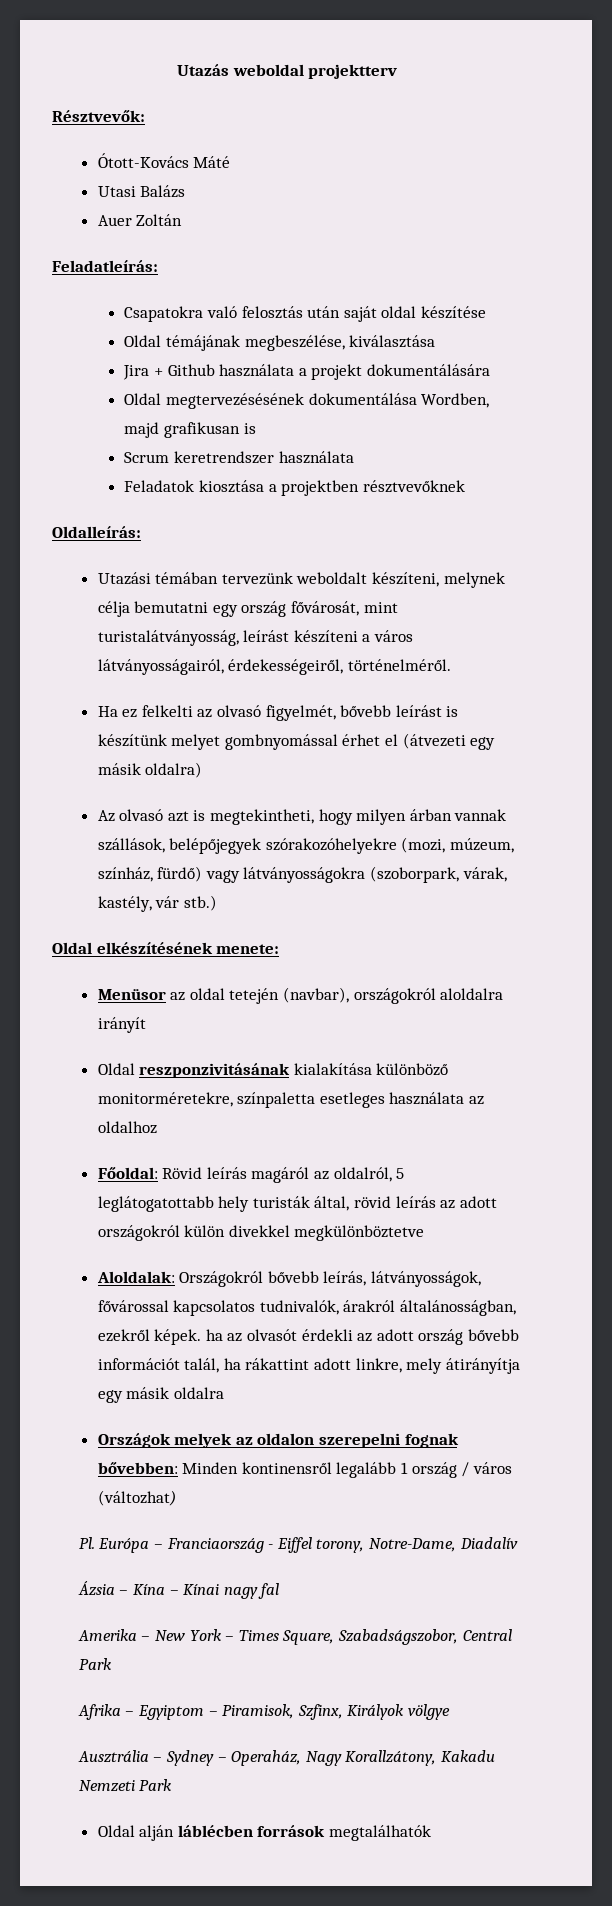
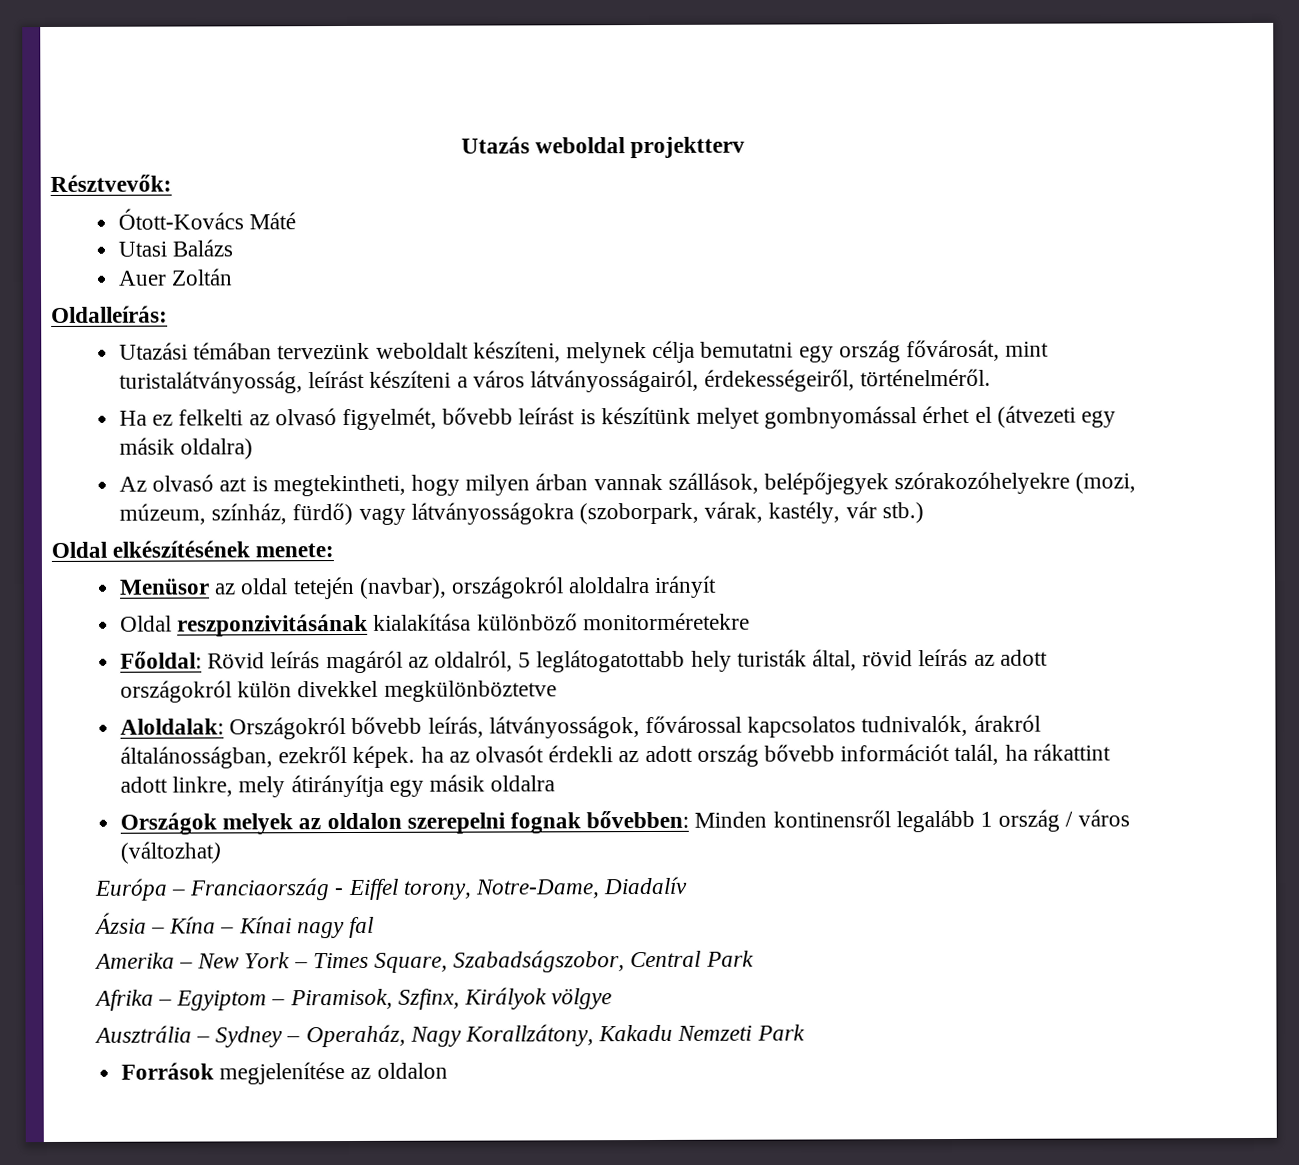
- Feladatleírás:
- Csapatokra való felosztás után saját oldal készítése
- Oldal témájának megbeszélése, kiválasztása
- Jira + Github használata a projekt dokumentálására
- Oldal megtervezésésének dokumentálása Wordben, majd grafikusan is
- Scrum keretrendszer használata
- Feladatok kiosztása a projektben résztvevőknek
- Oldal reszponzivitásának kialakítása különböző monitorméretekre, színpaletta esetleges használata az oldalhoz
+ Oldal reszponzivitásának kialakítása különböző monitorméretekre
- Pl. Európa – Franciaország - Eiffel torony, Notre-Dame, Diadalív
+ Európa – Franciaország - Eiffel torony, Notre-Dame, Diadalív
- Oldal alján láblécben források megtalálhatók
+ Források megjelenítése az oldalon

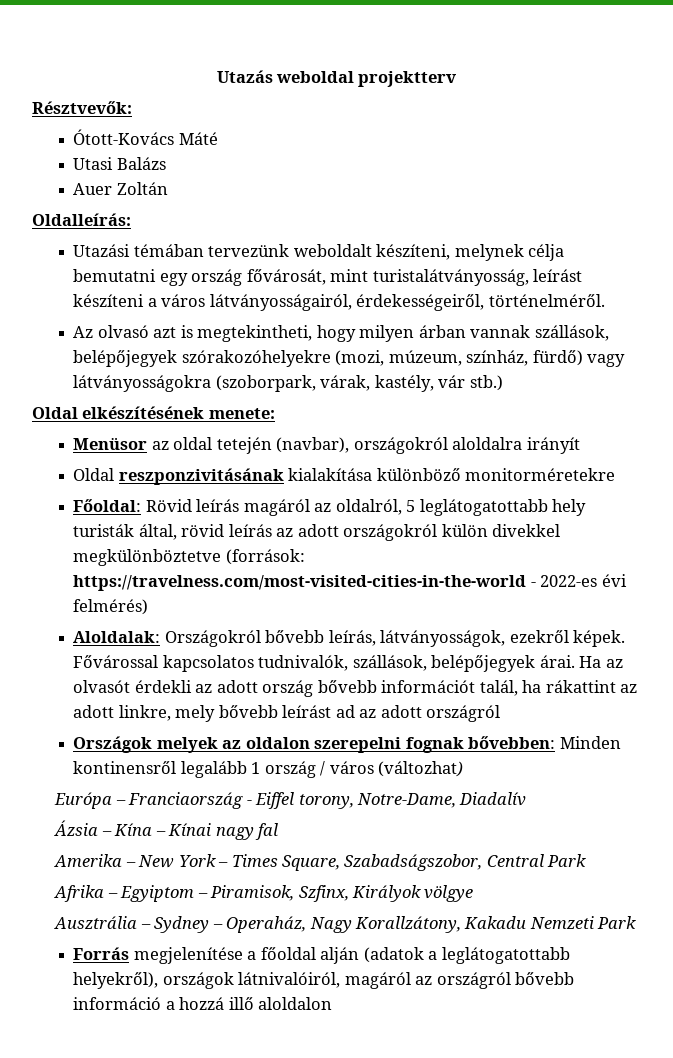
- Ha ez felkelti az olvasó figyelmét, bővebb leírást is készítünk melyet gombnyomással érhet el (átvezeti egy másik oldalra)
- Főoldal: Rövid leírás magáról az oldalról, 5 leglátogatottabb hely turisták által, rövid leírás az adott országokról külön divekkel megkülönböztetve
+ Főoldal: Rövid leírás magáról az oldalról, 5 leglátogatottabb hely turisták által, rövid leírás az adott országokról külön divekkel megkülönböztetve (források: https://travelness.com/most-visited-cities-in-the-world - 2022-es évi felmérés)
- Aloldalak: Országokról bővebb leírás, látványosságok, fővárossal kapcsolatos tudnivalók, árakról általánosságban, ezekről képek. ha az olvasót érdekli az adott ország bővebb információt talál, ha rákattint adott linkre, mely átirányítja egy másik oldalra
+ Aloldalak: Országokról bővebb leírás, látványosságok, ezekről képek. Fővárossal kapcsolatos tudnivalók, szállások, belépőjegyek árai. Ha az olvasót érdekli az adott ország bővebb információt talál, ha rákattint az adott linkre, mely bővebb leírást ad az adott országról
- Források megjelenítése az oldalon
+ Forrás megjelenítése a főoldal alján (adatok a leglátogatottabb helyekről), országok látnivalóiról, magáról az országról bővebb információ a hozzá illő aloldalon

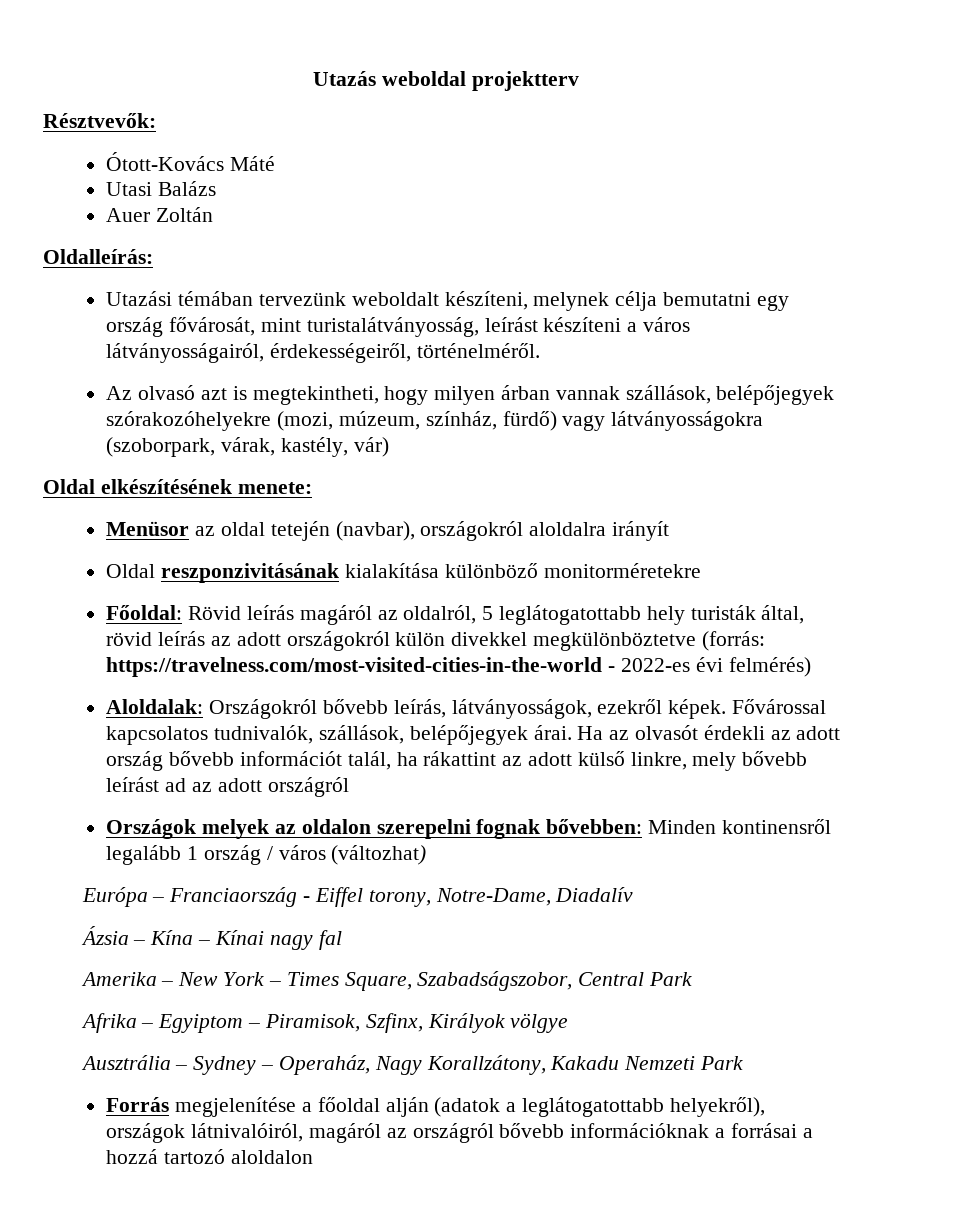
- Az olvasó azt is megtekintheti, hogy milyen árban vannak szállások, belépőjegyek szórakozóhelyekre (mozi, múzeum, színház, fürdő) vagy látványosságokra (szoborpark, várak, kastély, vár stb.)
+ Az olvasó azt is megtekintheti, hogy milyen árban vannak szállások, belépőjegyek szórakozóhelyekre (mozi, múzeum, színház, fürdő) vagy látványosságokra (szoborpark, várak, kastély, vár)
- Főoldal: Rövid leírás magáról az oldalról, 5 leglátogatottabb hely turisták által, rövid leírás az adott országokról külön divekkel megkülönböztetve (források: https://travelness.com/most-visited-cities-in-the-world - 2022-es évi felmérés)
+ Főoldal: Rövid leírás magáról az oldalról, 5 leglátogatottabb hely turisták által, rövid leírás az adott országokról külön divekkel megkülönböztetve (forrás: https://travelness.com/most-visited-cities-in-the-world - 2022-es évi felmérés)
- Ha az olvasót érdekli az adott ország bővebb információt talál, ha rákattint az adott linkre, mely bővebb leírást ad az adott országról
+ Ha az olvasót érdekli az adott ország bővebb információt talál, ha rákattint az adott külső linkre, mely bővebb leírást ad az adott országról
- Forrás megjelenítése a főoldal alján (adatok a leglátogatottabb helyekről), országok látnivalóiról, magáról az országról bővebb információ a hozzá illő aloldalon
+ Forrás megjelenítése a főoldal alján (adatok a leglátogatottabb helyekről), országok látnivalóiról, magáról az országról bővebb információknak a forrásai a hozzá tartozó aloldalon

